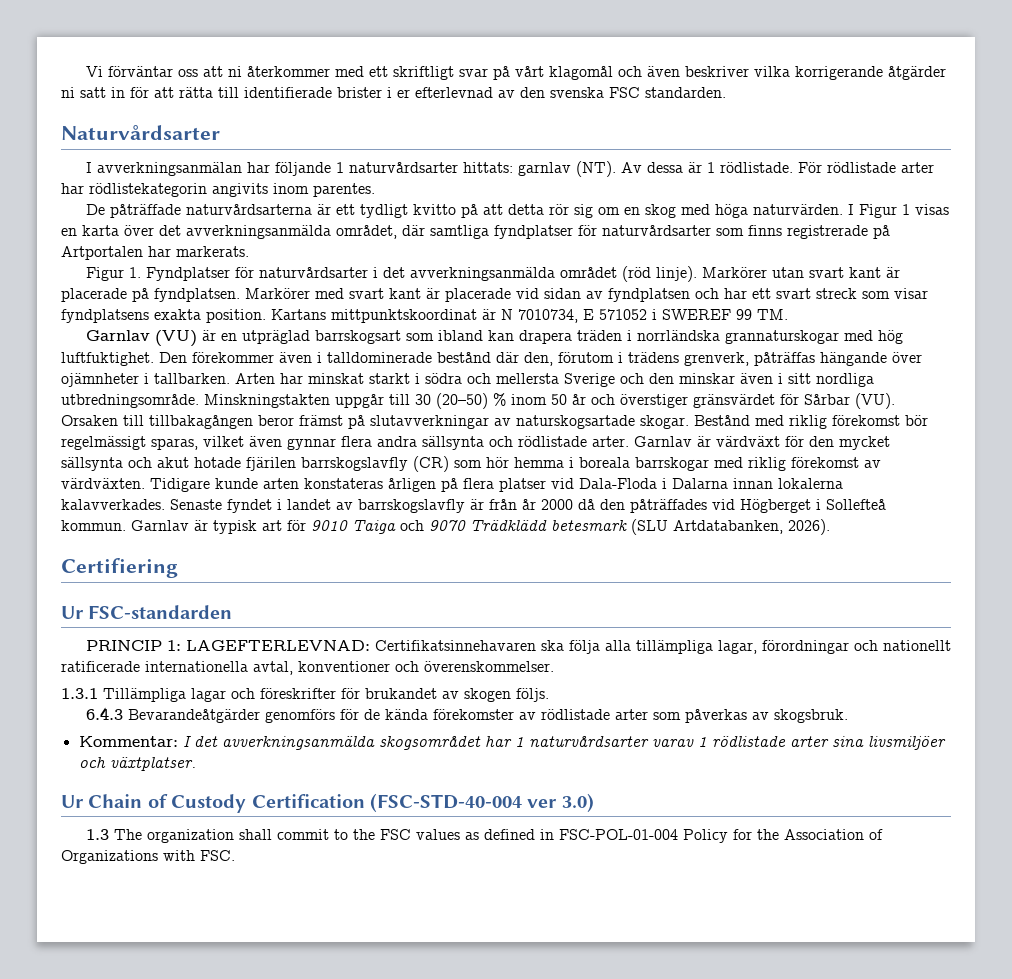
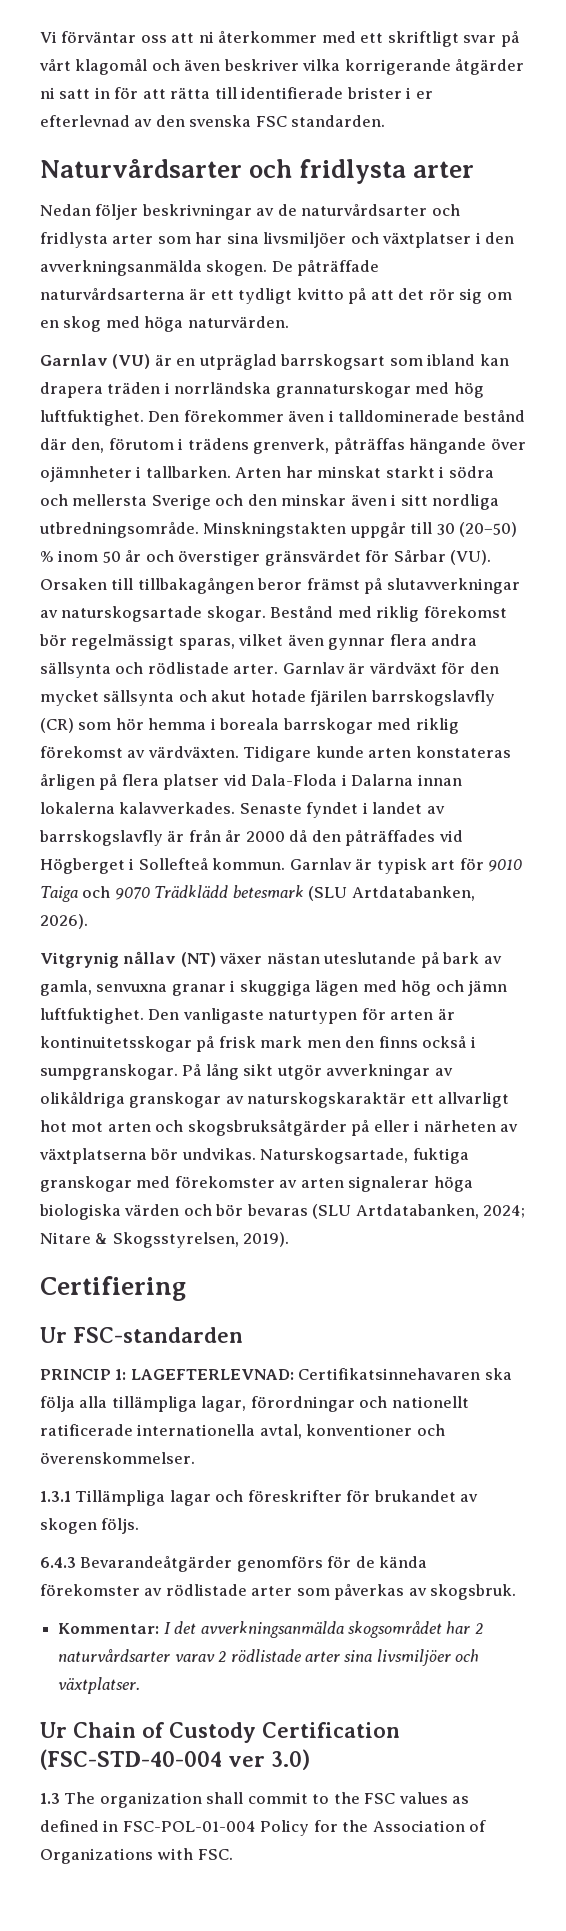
- Naturvårdsarter
- I avverkningsanmälan har följande 1 naturvårdsarter hittats: garnlav (NT). Av dessa är 1 rödlistade. För rödlistade arter har rödlistekategorin angivits inom parentes.
- De påträffade naturvårdsarterna är ett tydligt kvitto på att detta rör sig om en skog med höga naturvärden. I Figur 1 visas en karta över det avverkningsanmälda området, där samtliga fyndplatser för naturvårdsarter som finns registrerade på Artportalen har markerats.
- Figur 1. Fyndplatser för naturvårdsarter i det avverkningsanmälda området (röd linje). Markörer utan svart kant är placerade på fyndplatsen. Markörer med svart kant är placerade vid sidan av fyndplatsen och har ett svart streck som visar fyndplatsens exakta position. Kartans mittpunktskoordinat är N 7010734, E 571052 i SWEREF 99 TM.
+ Naturvårdsarter och fridlysta arter
+ Nedan följer beskrivningar av de naturvårdsarter och fridlysta arter som har sina livsmiljöer och växtplatser i den avverkningsanmälda skogen. De påträffade naturvårdsarterna är ett tydligt kvitto på att det rör sig om en skog med höga naturvärden.
+ Vitgrynig nållav (NT) växer nästan uteslutande på bark av gamla, senvuxna granar i skuggiga lägen med hög och jämn luftfuktighet. Den vanligaste naturtypen för arten är kontinuitetsskogar på frisk mark men den finns också i sumpgranskogar. På lång sikt utgör avverkningar av olikåldriga granskogar av naturskogskaraktär ett allvarligt hot mot arten och skogsbruksåtgärder på eller i närheten av växtplatserna bör undvikas. Naturskogsartade, fuktiga granskogar med förekomster av arten signalerar höga biologiska värden och bör bevaras (SLU Artdatabanken, 2024; Nitare & Skogsstyrelsen, 2019).
- Kommentar: I det avverkningsanmälda skogsområdet har 1 naturvårdsarter varav 1 rödlistade arter sina livsmiljöer och växtplatser.
+ Kommentar: I det avverkningsanmälda skogsområdet har 2 naturvårdsarter varav 2 rödlistade arter sina livsmiljöer och växtplatser.

